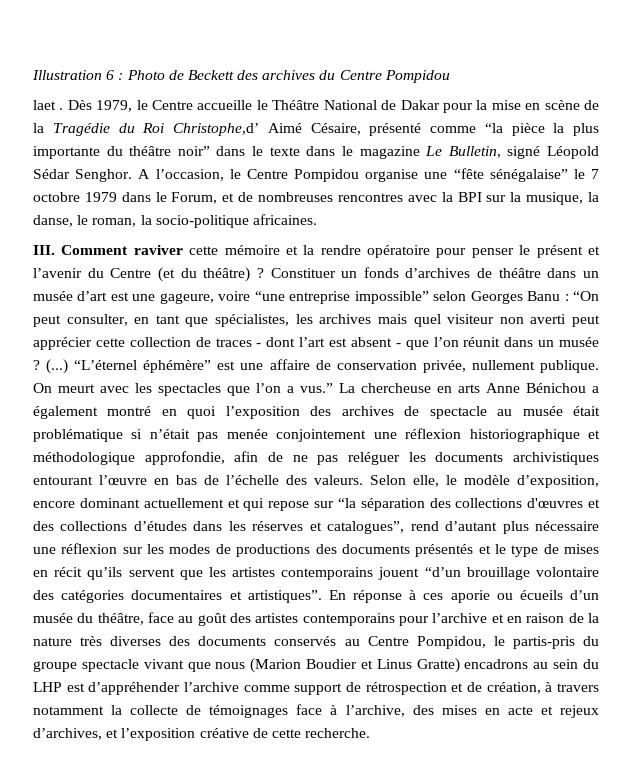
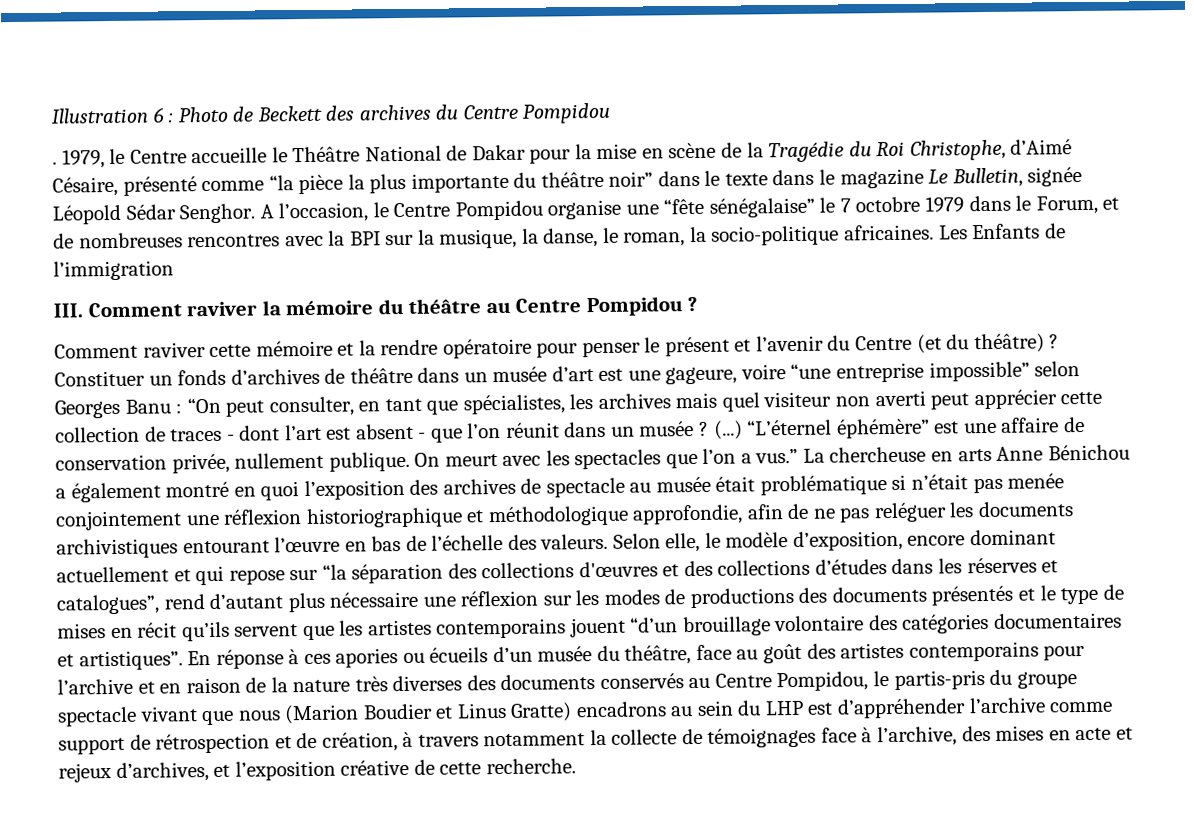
- laet . Dès 1979, le Centre accueille le Théâtre National de Dakar pour la mise en scène de la Tragédie du Roi Christophe,d’ Aimé Césaire, présenté comme “la pièce la plus importante du théâtre noir” dans le texte dans le magazine Le Bulletin, signé Léopold Sédar Senghor.
+ . 1979, le Centre accueille le Théâtre National de Dakar pour la mise en scène de la Tragédie du Roi Christophe, d’Aimé Césaire, présenté comme “la pièce la plus importante du théâtre noir” dans le texte dans le magazine Le Bulletin, signée Léopold Sédar Senghor.
+ Les Enfants de l’immigration
- III. Comment raviver cette mémoire et la rendre opératoire pour penser le présent et l’avenir du Centre (et du théâtre) ?
+ III. Comment raviver la mémoire du théâtre au Centre Pompidou ?
+ Comment raviver cette mémoire et la rendre opératoire pour penser le présent et l’avenir du Centre (et du théâtre) ?
- En réponse à ces aporie ou écueils d’un musée du théâtre, face au goût des artistes contemporains pour l’archive et en raison de la nature très diverses des documents conservés au Centre Pompidou, le partis-pris du groupe spectacle vivant que nous (Marion Boudier et Linus Gratte) encadrons au sein du LHP est d’appréhender l’archive comme support de rétrospection et de création, à travers notamment la collecte de témoignages face à l’archive, des mises en acte et rejeux d’archives, et l’exposition créative de cette recherche.
+ En réponse à ces apories ou écueils d’un musée du théâtre, face au goût des artistes contemporains pour l’archive et en raison de la nature très diverses des documents conservés au Centre Pompidou, le partis-pris du groupe spectacle vivant que nous (Marion Boudier et Linus Gratte) encadrons au sein du LHP est d’appréhender l’archive comme support de rétrospection et de création, à travers notamment la collecte de témoignages face à l’archive, des mises en acte et rejeux d’archives, et l’exposition créative de cette recherche.

